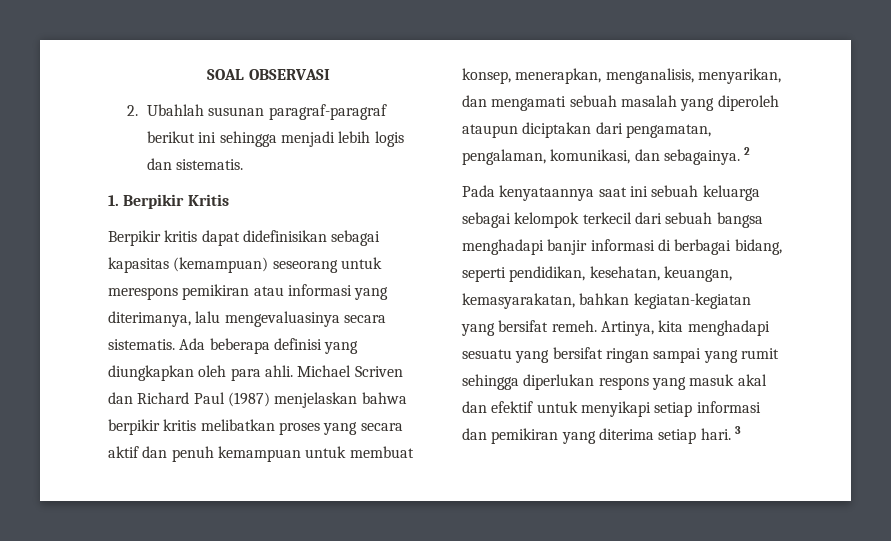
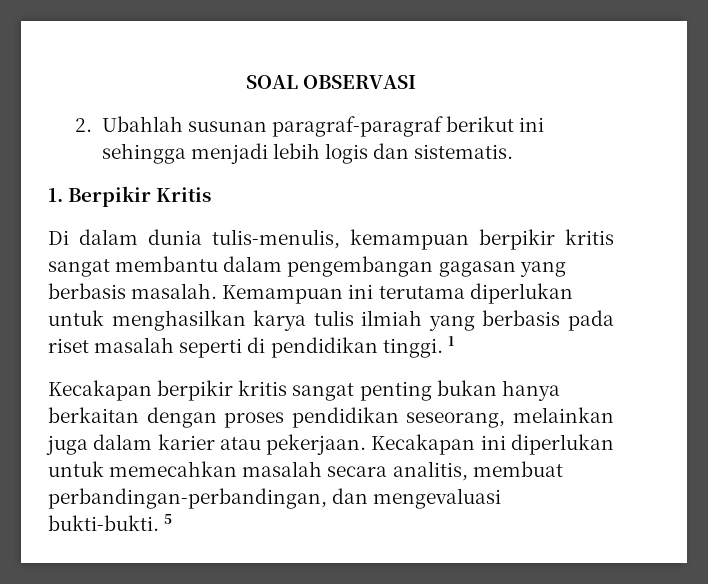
- Berpikir kritis dapat didefinisikan sebagai kapasitas (kemampuan) seseorang untuk merespons pemikiran atau informasi yang diterimanya, lalu mengevaluasinya secara sistematis. Ada beberapa definisi yang diungkapkan oleh para ahli. Michael Scriven dan Richard Paul (1987) menjelaskan bahwa berpikir kritis melibatkan proses yang secara aktif dan penuh kemampuan untuk membuat konsep, menerapkan, menganalisis, menyarikan, dan mengamati sebuah masalah yang diperoleh ataupun diciptakan dari pengamatan, pengalaman, komunikasi, dan sebagainya. 2
- Pada kenyataannya saat ini sebuah keluarga sebagai kelompok terkecil dari sebuah bangsa menghadapi banjir informasi di berbagai bidang, seperti pendidikan, kesehatan, keuangan, kemasyarakatan, bahkan kegiatan-kegiatan yang bersifat remeh. Artinya, kita menghadapi sesuatu yang bersifat ringan sampai yang rumit sehingga diperlukan respons yang masuk akal dan efektif untuk menyikapi setiap informasi dan pemikiran yang diterima setiap hari. 3
+ Di dalam dunia tulis-menulis, kemampuan berpikir kritis sangat membantu dalam pengembangan gagasan yang berbasis masalah. Kemampuan ini terutama diperlukan untuk menghasilkan karya tulis ilmiah yang berbasis pada riset masalah seperti di pendidikan tinggi. 1
+ Kecakapan berpikir kritis sangat penting bukan hanya berkaitan dengan proses pendidikan seseorang, melainkan juga dalam karier atau pekerjaan. Kecakapan ini diperlukan untuk memecahkan masalah secara analitis, membuat perbandingan-perbandingan, dan mengevaluasi bukti-bukti. 5

